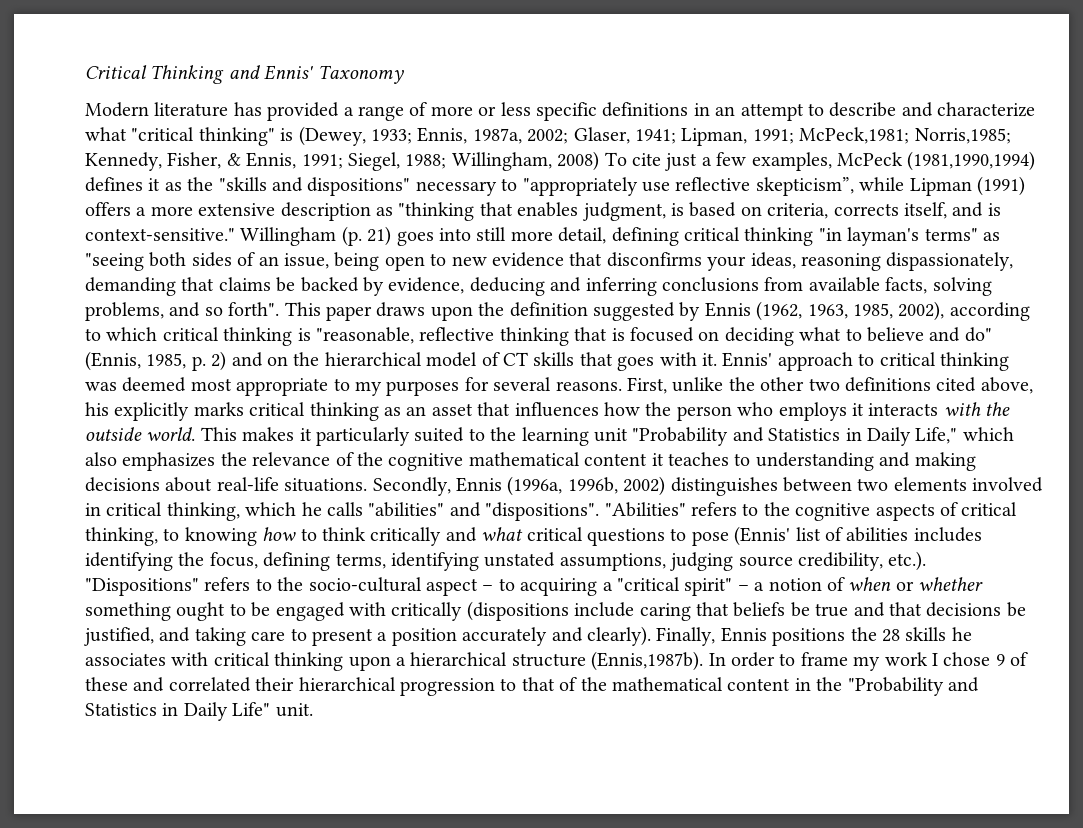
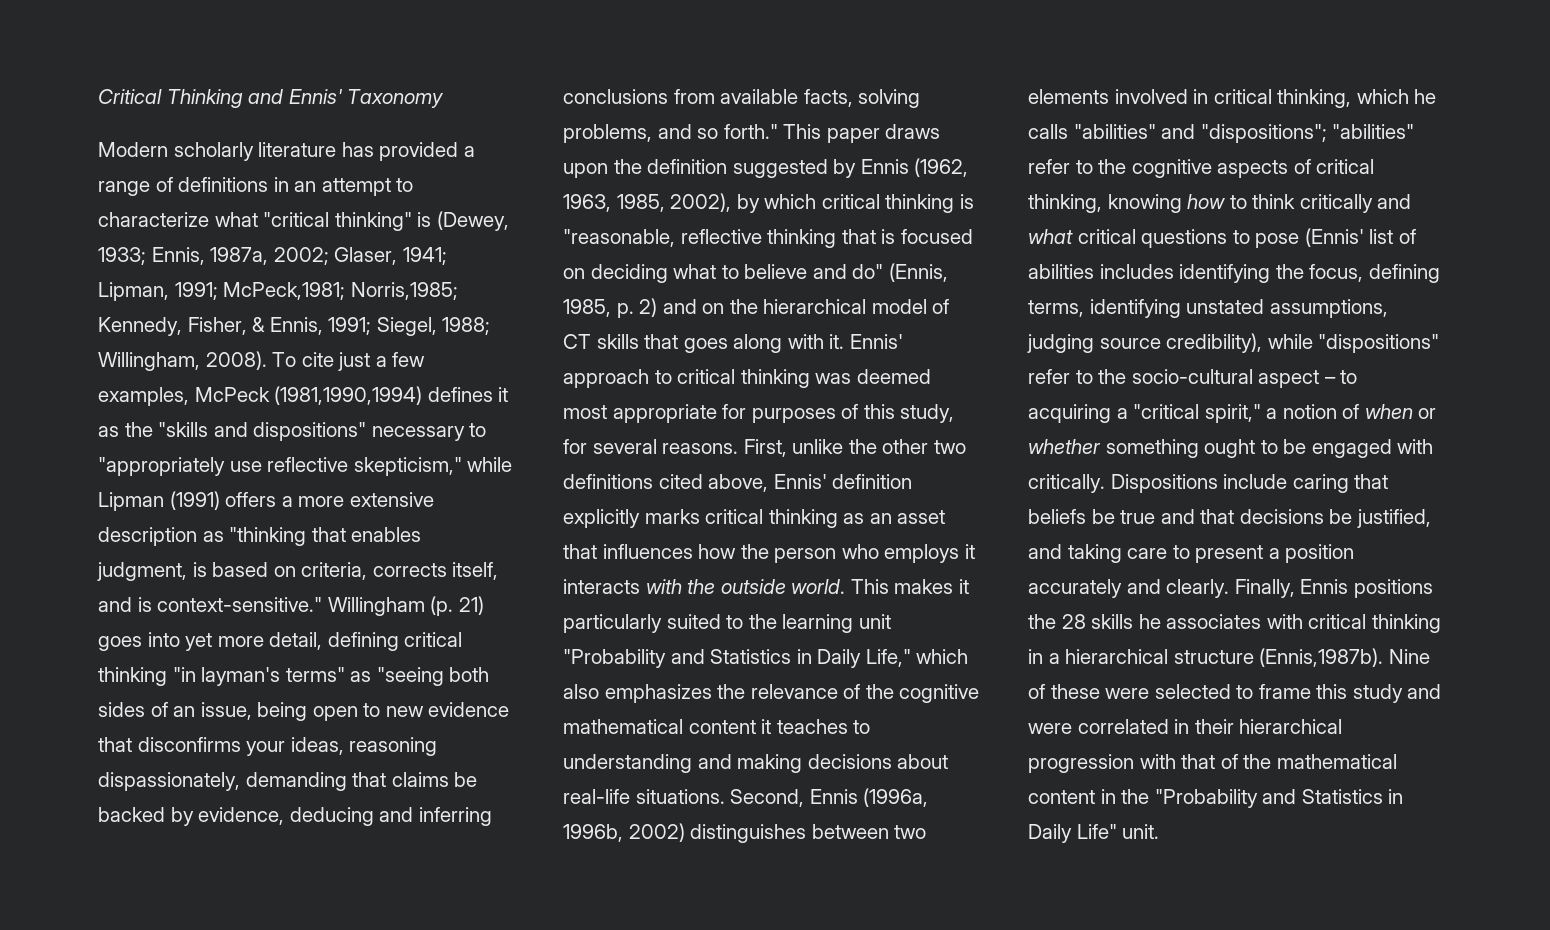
- Modern literature has provided a range of more or less specific definitions in an attempt to describe and characterize what "critical thinking" is (Dewey, 1933;
+ Modern scholarly literature has provided a range of definitions in an attempt to characterize what "critical thinking" is (Dewey, 1933;
- Willingham, 2008) To cite just a few examples, McPeck (1981,1990,1994) defines it as the "skills and dispositions" necessary to "appropriately use reflective skepticism”, while Lipman (1991) offers a more extensive description as "thinking that enables judgment, is based on criteria, corrects itself, and is context-sensitive."
+ Willingham, 2008). To cite just a few examples, McPeck (1981,1990,1994) defines it as the "skills and dispositions" necessary to "appropriately use reflective skepticism," while Lipman (1991) offers a more extensive description as "thinking that enables judgment, is based on criteria, corrects itself, and is context-sensitive."
- Willingham (p. 21) goes into still more detail, defining critical thinking "in layman's terms" as "seeing both sides of an issue, being open to new evidence that disconfirms your ideas, reasoning dispassionately, demanding that claims be backed by evidence, deducing and inferring conclusions from available facts, solving problems, and so forth".
+ Willingham (p. 21) goes into yet more detail, defining critical thinking "in layman's terms" as "seeing both sides of an issue, being open to new evidence that disconfirms your ideas, reasoning dispassionately, demanding that claims be backed by evidence, deducing and inferring conclusions from available facts, solving problems, and so forth."
- This paper draws upon the definition suggested by Ennis (1962, 1963, 1985, 2002), according to which critical thinking is "reasonable, reflective thinking that is focused on deciding what to believe and do" (Ennis, 1985, p. 2) and on the hierarchical model of CT skills that goes with it.
+ This paper draws upon the definition suggested by Ennis (1962, 1963, 1985, 2002), by which critical thinking is "reasonable, reflective thinking that is focused on deciding what to believe and do" (Ennis, 1985, p. 2) and on the hierarchical model of CT skills that goes along with it.
- Ennis' approach to critical thinking was deemed most appropriate to my purposes for several reasons.
+ Ennis' approach to critical thinking was deemed most appropriate for purposes of this study, for several reasons.
- First, unlike the other two definitions cited above, his explicitly marks critical thinking as an asset that influences how the person who employs it interacts with the outside world.
+ First, unlike the other two definitions cited above, Ennis' definition explicitly marks critical thinking as an asset that influences how the person who employs it interacts with the outside world.
- Secondly, Ennis (1996a, 1996b, 2002) distinguishes between two elements involved in critical thinking, which he calls "abilities" and "dispositions". "Abilities" refers to the cognitive aspects of critical thinking, to knowing how to think critically and what critical questions to pose (Ennis' list of abilities includes identifying the focus, defining terms, identifying unstated assumptions, judging source credibility, etc.). "Dispositions" refers to the socio-cultural aspect – to acquiring a "critical spirit" – a notion of when or whether something ought to be engaged with critically (dispositions include caring that beliefs be true and that decisions be justified, and taking care to present a position accurately and clearly).
+ Second, Ennis (1996a, 1996b, 2002) distinguishes between two elements involved in critical thinking, which he calls "abilities" and "dispositions"; "abilities" refer to the cognitive aspects of critical thinking, knowing how to think critically and what critical questions to pose (Ennis' list of abilities includes identifying the focus, defining terms, identifying unstated assumptions, judging source credibility), while "dispositions" refer to the socio-cultural aspect – to acquiring a "critical spirit," a notion of when or whether something ought to be engaged with critically. Dispositions include caring that beliefs be true and that decisions be justified, and taking care to present a position accurately and clearly.
- Finally, Ennis positions the 28 skills he associates with critical thinking upon a hierarchical structure (Ennis,1987b).
+ Finally, Ennis positions the 28 skills he associates with critical thinking in a hierarchical structure (Ennis,1987b).
- In order to frame my work I chose 9 of these and correlated their hierarchical progression to that of the mathematical content in the "Probability and Statistics in Daily Life" unit.
+ Nine of these were selected to frame this study and were correlated in their hierarchical progression with that of the mathematical content in the "Probability and Statistics in Daily Life" unit.

